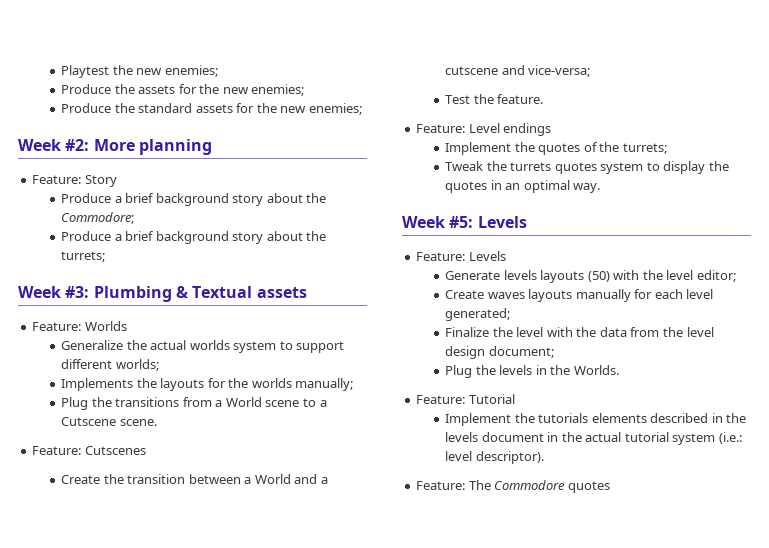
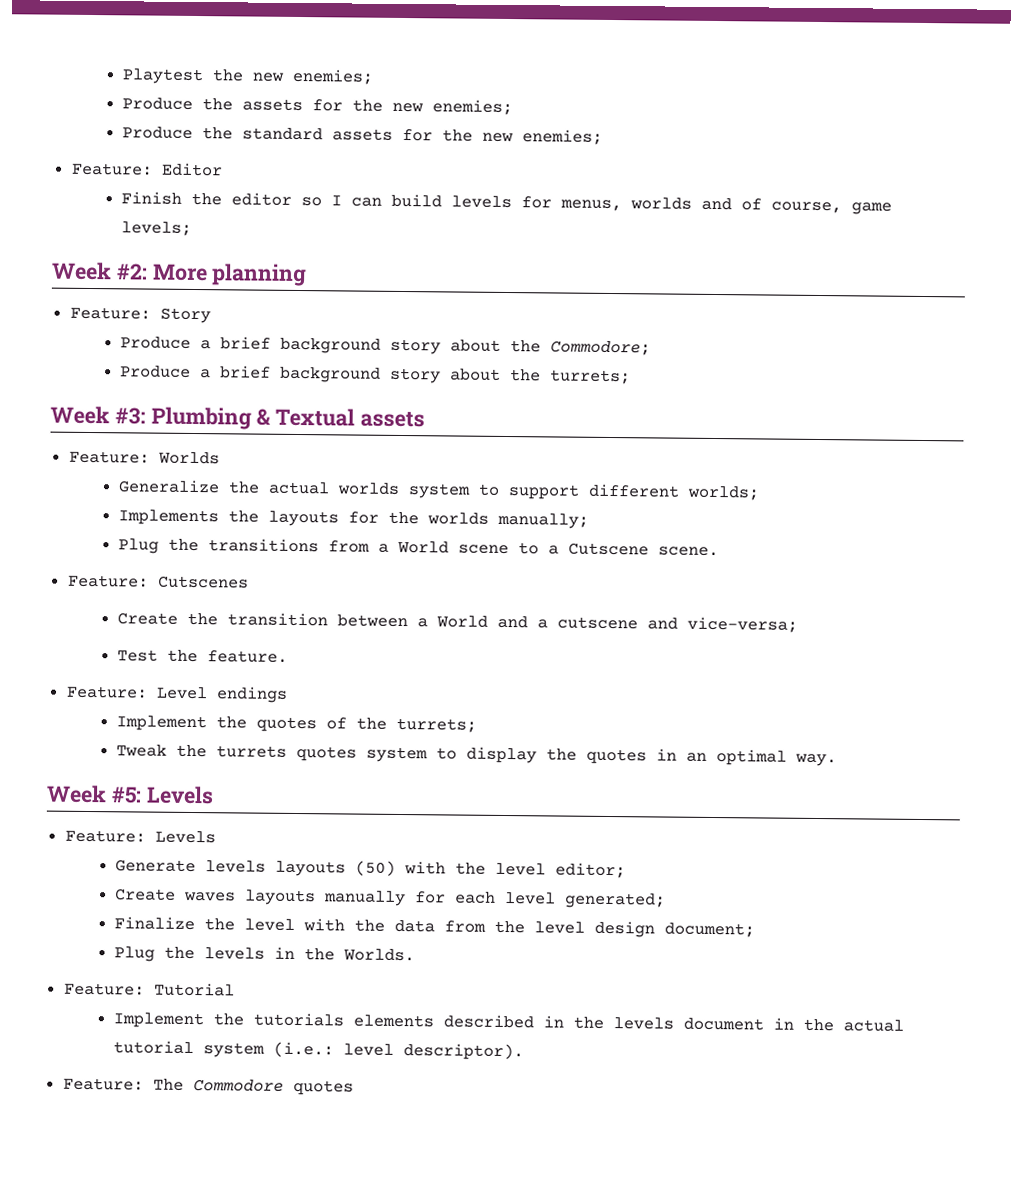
+ Feature: Editor
+ Finish the editor so I can build levels for menus, worlds and of course, game levels;

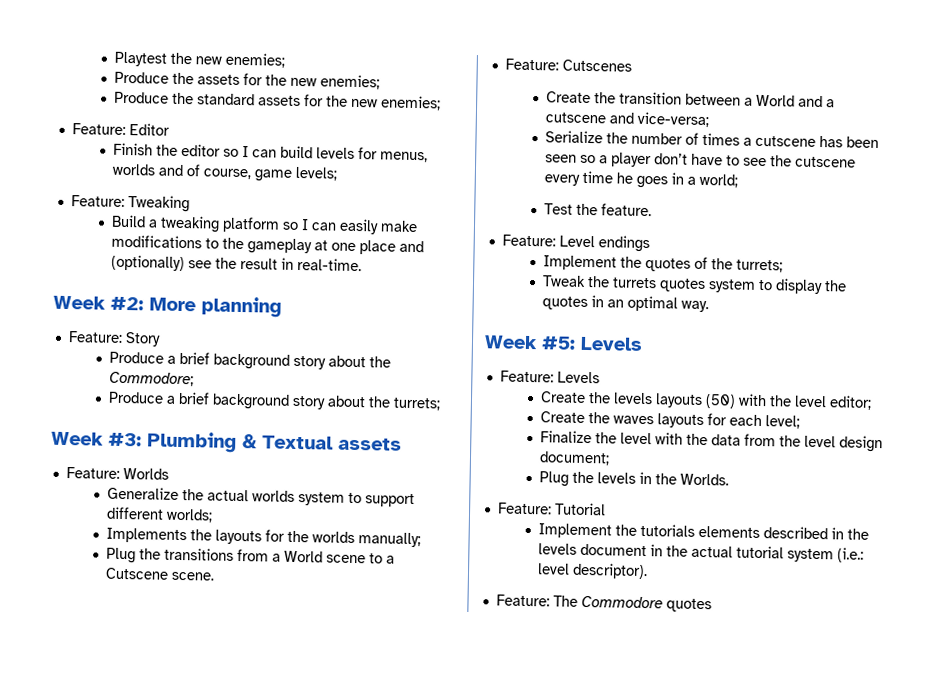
+ Feature: Tweaking
+ Build a tweaking platform so I can easily make modifications to the gameplay at one place and (optionally) see the result in real-time.
+ Serialize the number of times a cutscene has been seen so a player don’t have to see the cutscene every time he goes in a world;
- Generate levels layouts (50) with the level editor;
+ Create the levels layouts (50) with the level editor;
- Create waves layouts manually for each level generated;
+ Create the waves layouts for each level;

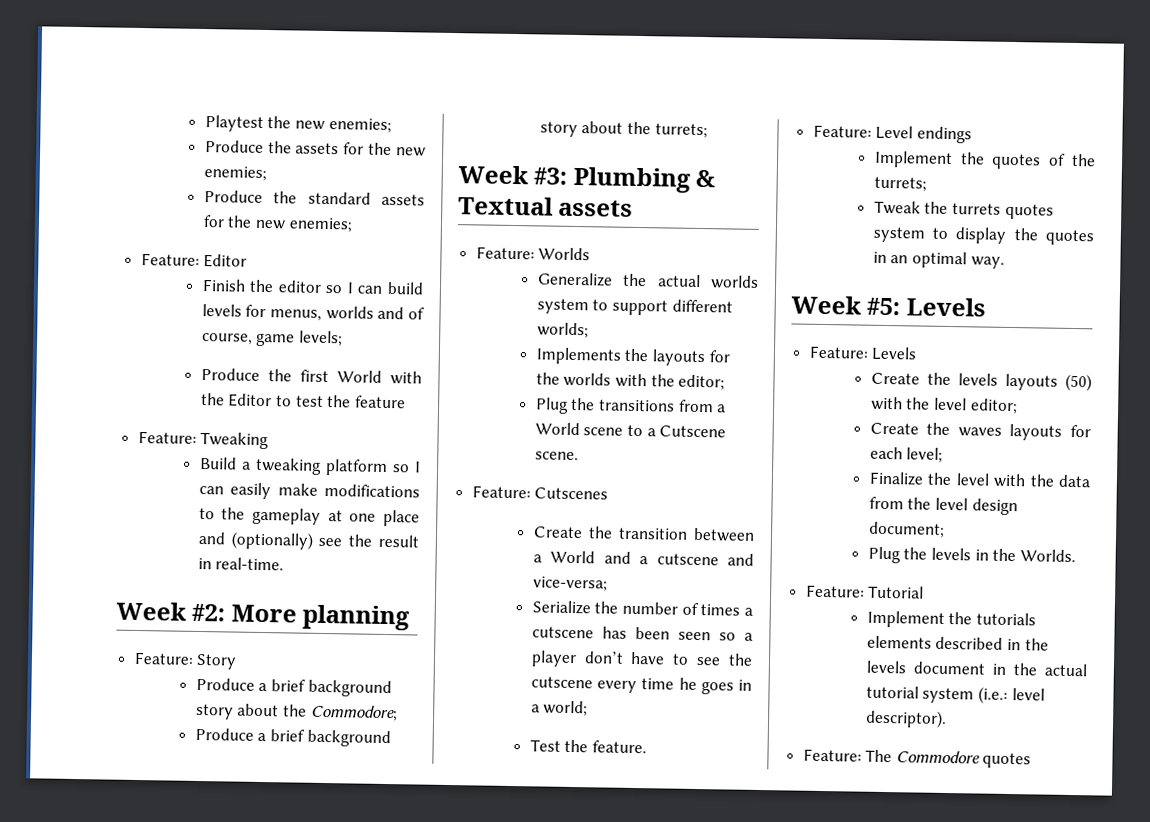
+ Produce the first World with the Editor to test the feature
- Implements the layouts for the worlds manually;
+ Implements the layouts for the worlds with the editor;

